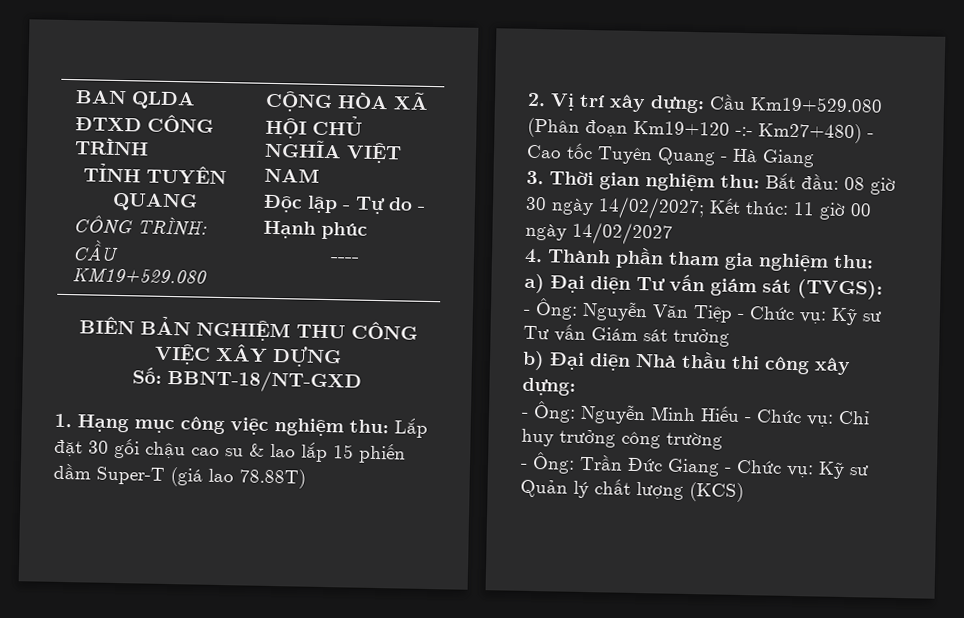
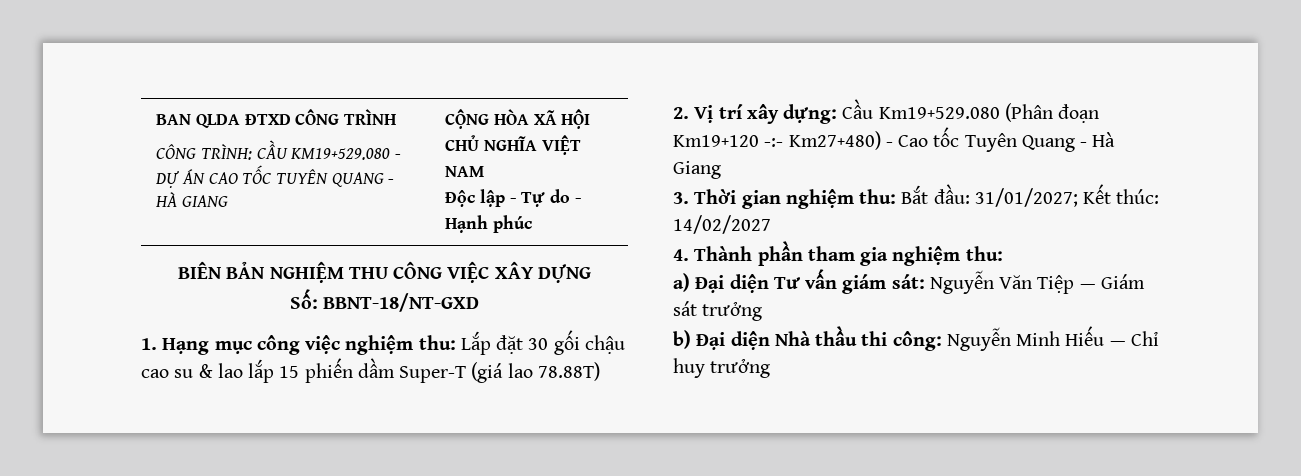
  BAN QLDA ĐTXD CÔNG TRÌNH
- TỈNH TUYÊN QUANG
- CÔNG TRÌNH: CẦU KM19+529.080 | CỘNG HÒA XÃ HỘI CHỦ NGHĨA VIỆT NAM
+ CÔNG TRÌNH: CẦU KM19+529.080 - DỰ ÁN CAO TỐC TUYÊN QUANG - HÀ GIANG | CỘNG HÒA XÃ HỘI CHỦ NGHĨA VIỆT NAM
  Độc lập - Tự do - Hạnh phúc
- ----
- 3. Thời gian nghiệm thu: Bắt đầu: 08 giờ 30 ngày 14/02/2027; Kết thúc: 11 giờ 00 ngày 14/02/2027
+ 3. Thời gian nghiệm thu: Bắt đầu: 31/01/2027; Kết thúc: 14/02/2027
- a) Đại diện Tư vấn giám sát (TVGS):
- - Ông: Nguyễn Văn Tiệp - Chức vụ: Kỹ sư Tư vấn Giám sát trưởng
+ a) Đại diện Tư vấn giám sát: Nguyễn Văn Tiệp — Giám sát trưởng
- b) Đại diện Nhà thầu thi công xây dựng:
- - Ông: Nguyễn Minh Hiếu - Chức vụ: Chỉ huy trưởng công trường
- - Ông: Trần Đức Giang - Chức vụ: Kỹ sư Quản lý chất lượng (KCS)
+ b) Đại diện Nhà thầu thi công: Nguyễn Minh Hiếu — Chỉ huy trưởng

